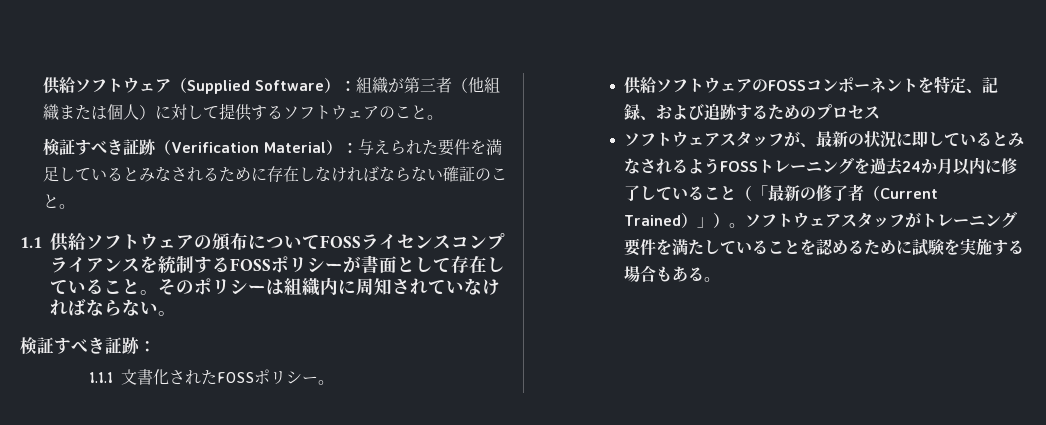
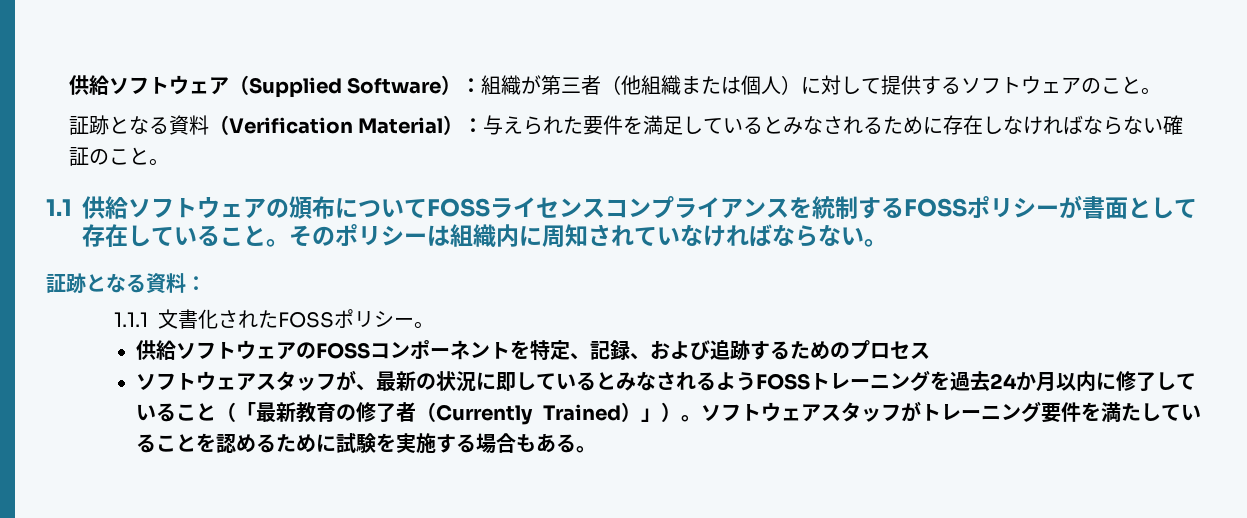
- 検証すべき証跡（Verification Material）：与えられた要件を満足しているとみなされるために存在しなければならない確証のこと。
+ 証跡となる資料（Verification Material）：与えられた要件を満足しているとみなされるために存在しなければならない確証のこと。
- 検証すべき証跡：
+ 証跡となる資料：
- ソフトウェアスタッフが、最新の状況に即しているとみなされるようFOSSトレーニングを過去24か月以内に修了していること（「最新の修了者（Current Trained）」）。
+ ソフトウェアスタッフが、最新の状況に即しているとみなされるようFOSSトレーニングを過去24か月以内に修了していること（「最新教育の修了者（Currently Trained）」）。

